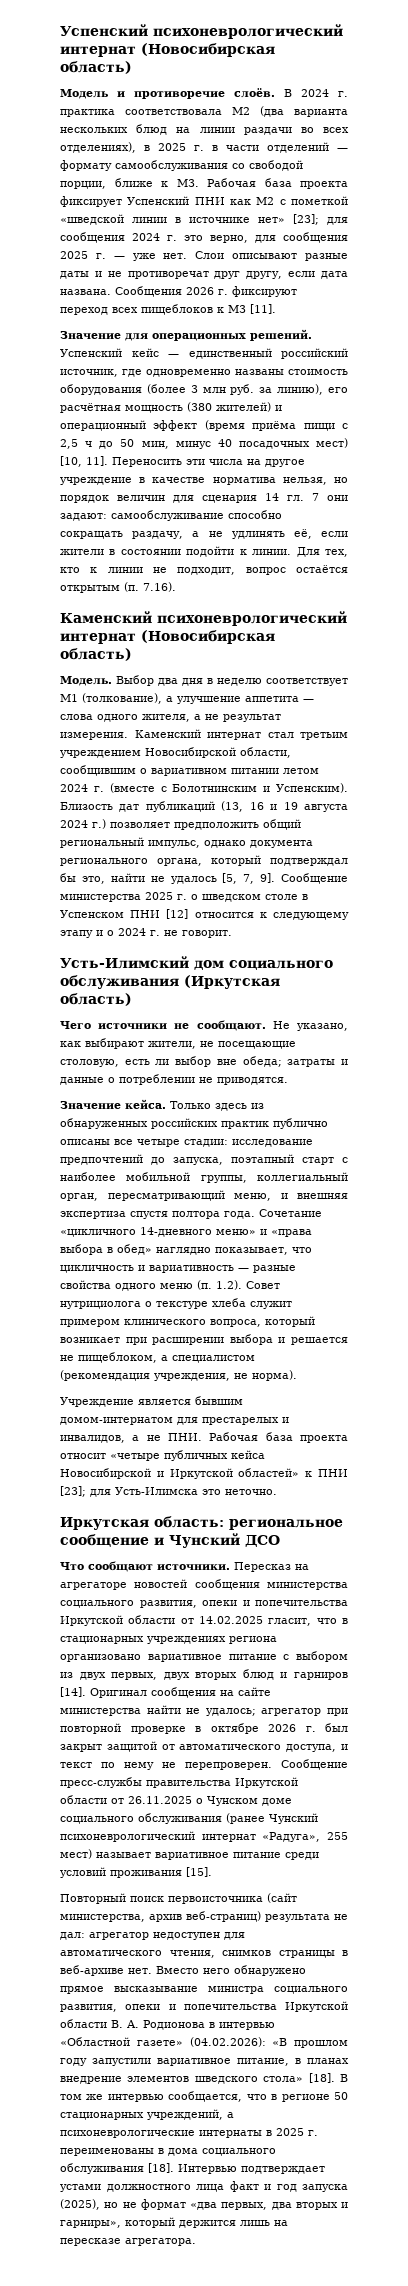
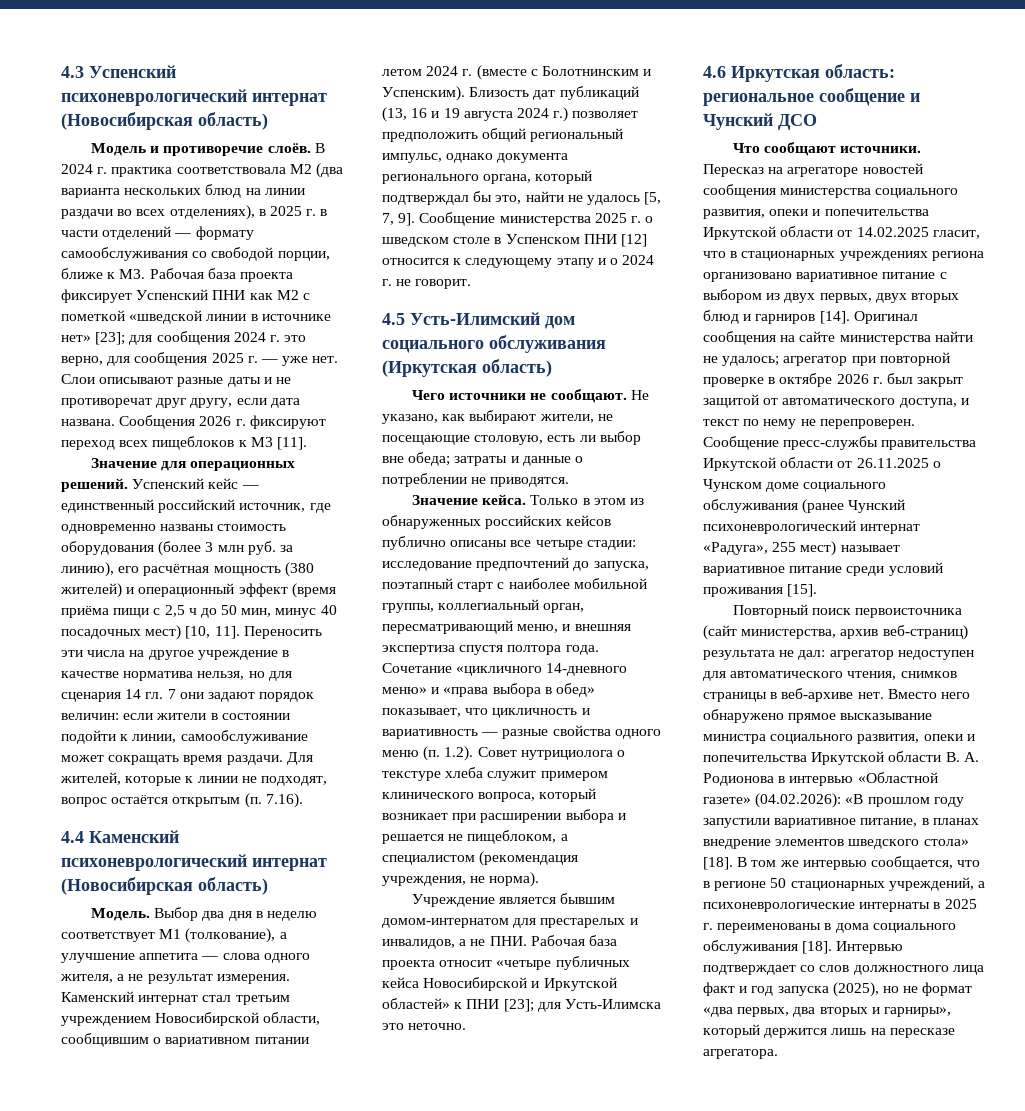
- Успенский психоневрологический интернат (Новосибирская область)
+ 4.3 Успенский психоневрологический интернат (Новосибирская область)
- Переносить эти числа на другое учреждение в качестве норматива нельзя, но порядок величин для сценария 14 гл.
+ Переносить эти числа на другое учреждение в качестве норматива нельзя, но для сценария 14 гл.
- 7 они задают: самообслуживание способно сокращать раздачу, а не удлинять её, если жители в состоянии подойти к линии. Для тех, кто к линии не подходит, вопрос остаётся открытым (п. 7.16).
+ 7 они задают порядок величин: если жители в состоянии подойти к линии, самообслуживание может сокращать время раздачи. Для жителей, которые к линии не подходят, вопрос остаётся открытым (п. 7.16).
- Каменский психоневрологический интернат (Новосибирская область)
+ 4.4 Каменский психоневрологический интернат (Новосибирская область)
- Усть-Илимский дом социального обслуживания (Иркутская область)
+ 4.5 Усть-Илимский дом социального обслуживания (Иркутская область)
- Только здесь из обнаруженных российских практик публично описаны все четыре стадии: исследование предпочтений до запуска, поэтапный старт с наиболее мобильной группы, коллегиальный орган, пересматривающий меню, и внешняя экспертиза спустя полтора года.
+ Только в этом из обнаруженных российских кейсов публично описаны все четыре стадии: исследование предпочтений до запуска, поэтапный старт с наиболее мобильной группы, коллегиальный орган, пересматривающий меню, и внешняя экспертиза спустя полтора года.
- Сочетание «цикличного 14-дневного меню» и «права выбора в обед» наглядно показывает, что цикличность и вариативность — разные свойства одного меню (п. 1.2). Совет нутрициолога о текстуре хлеба служит примером клинического вопроса, который возникает при расширении выбора и решается не пищеблоком, а специалистом (рекомендация учреждения, не норма).
+ Сочетание «цикличного 14-дневного меню» и «права выбора в обед» показывает, что цикличность и вариативность — разные свойства одного меню (п. 1.2). Совет нутрициолога о текстуре хлеба служит примером клинического вопроса, который возникает при расширении выбора и решается не пищеблоком, а специалистом (рекомендация учреждения, не норма).
- Иркутская область: региональное сообщение и Чунский ДСО
+ 4.6 Иркутская область: региональное сообщение и Чунский ДСО
- Интервью подтверждает устами должностного лица факт и год запуска (2025), но не формат «два первых, два вторых и гарниры», который держится лишь на пересказе агрегатора.
+ Интервью подтверждает со слов должностного лица факт и год запуска (2025), но не формат «два первых, два вторых и гарниры», который держится лишь на пересказе агрегатора.

